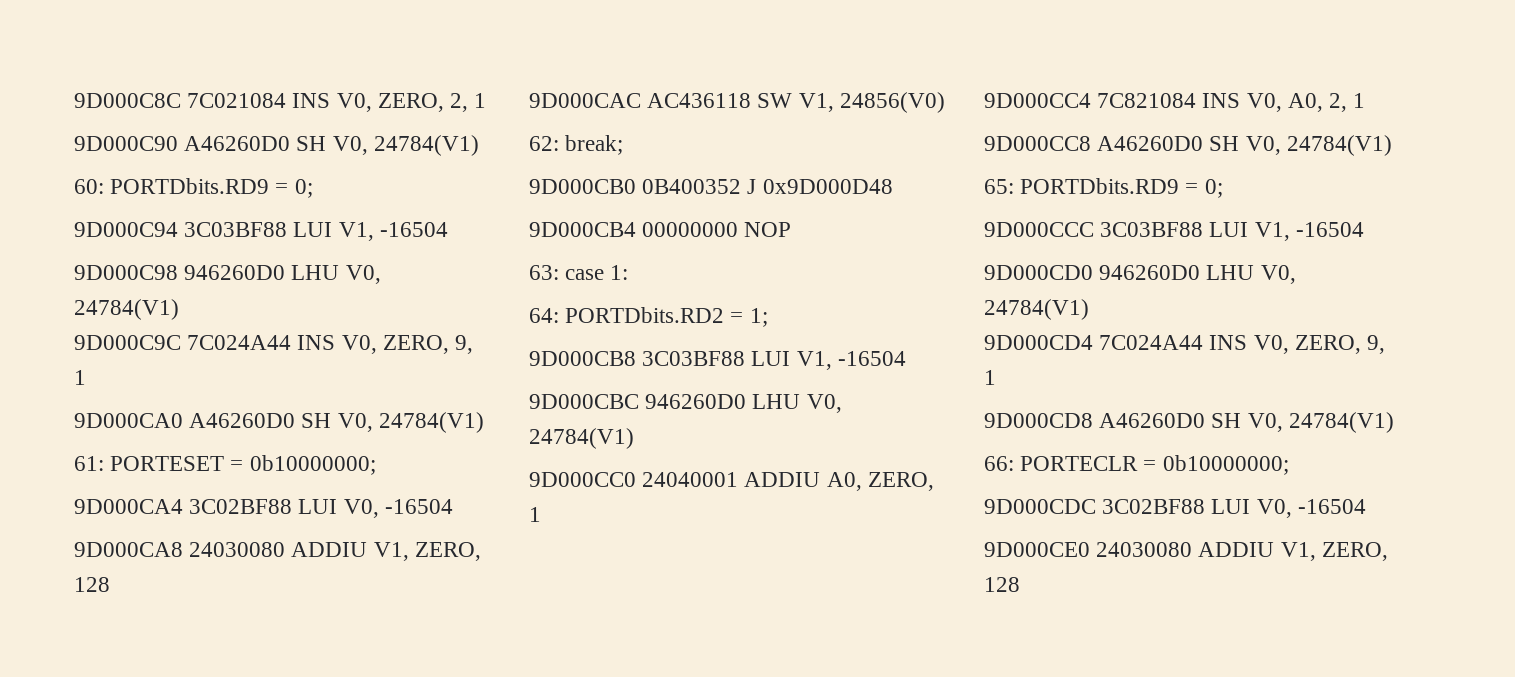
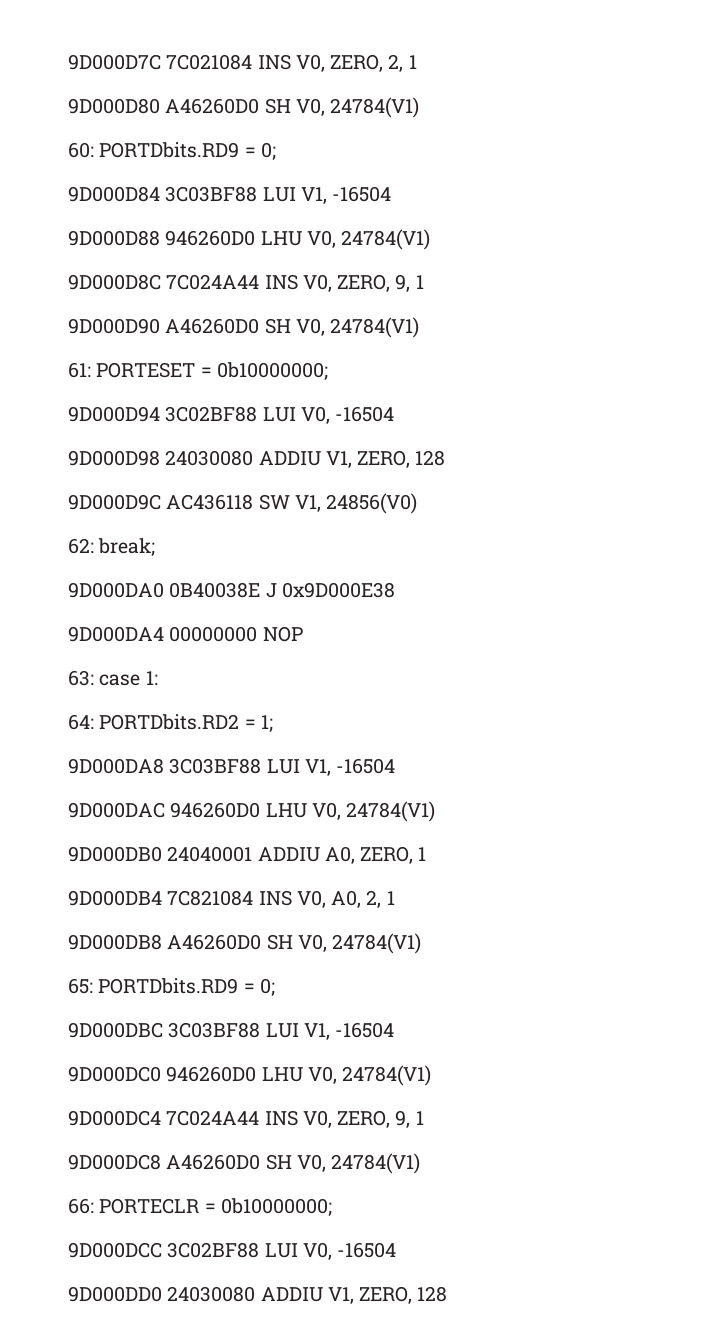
- 9D000C8C 7C021084 INS V0, ZERO, 2, 1
+ 9D000D7C 7C021084 INS V0, ZERO, 2, 1
- 9D000C90 A46260D0 SH V0, 24784(V1)
+ 9D000D80 A46260D0 SH V0, 24784(V1)
- 9D000C94 3C03BF88 LUI V1, -16504
- 9D000C98 946260D0 LHU V0, 24784(V1)
- 9D000C9C 7C024A44 INS V0, ZERO, 9, 1
- 9D000CA0 A46260D0 SH V0, 24784(V1)
+ 9D000D84 3C03BF88 LUI V1, -16504
+ 9D000D88 946260D0 LHU V0, 24784(V1)
+ 9D000D8C 7C024A44 INS V0, ZERO, 9, 1
+ 9D000D90 A46260D0 SH V0, 24784(V1)
- 9D000CA4 3C02BF88 LUI V0, -16504
- 9D000CA8 24030080 ADDIU V1, ZERO, 128
+ 9D000D94 3C02BF88 LUI V0, -16504
+ 9D000D98 24030080 ADDIU V1, ZERO, 128
- 9D000CAC AC436118 SW V1, 24856(V0)
+ 9D000D9C AC436118 SW V1, 24856(V0)
- 9D000CB0 0B400352 J 0x9D000D48
- 9D000CB4 00000000 NOP
+ 9D000DA0 0B40038E J 0x9D000E38
+ 9D000DA4 00000000 NOP
- 9D000CB8 3C03BF88 LUI V1, -16504
- 9D000CBC 946260D0 LHU V0, 24784(V1)
- 9D000CC0 24040001 ADDIU A0, ZERO, 1
+ 9D000DA8 3C03BF88 LUI V1, -16504
+ 9D000DAC 946260D0 LHU V0, 24784(V1)
+ 9D000DB0 24040001 ADDIU A0, ZERO, 1
- 9D000CC4 7C821084 INS V0, A0, 2, 1
+ 9D000DB4 7C821084 INS V0, A0, 2, 1
- 9D000CC8 A46260D0 SH V0, 24784(V1)
+ 9D000DB8 A46260D0 SH V0, 24784(V1)
- 9D000CCC 3C03BF88 LUI V1, -16504
- 9D000CD0 946260D0 LHU V0, 24784(V1)
- 9D000CD4 7C024A44 INS V0, ZERO, 9, 1
- 9D000CD8 A46260D0 SH V0, 24784(V1)
+ 9D000DBC 3C03BF88 LUI V1, -16504
+ 9D000DC0 946260D0 LHU V0, 24784(V1)
+ 9D000DC4 7C024A44 INS V0, ZERO, 9, 1
+ 9D000DC8 A46260D0 SH V0, 24784(V1)
- 9D000CDC 3C02BF88 LUI V0, -16504
- 9D000CE0 24030080 ADDIU V1, ZERO, 128
+ 9D000DCC 3C02BF88 LUI V0, -16504
+ 9D000DD0 24030080 ADDIU V1, ZERO, 128

